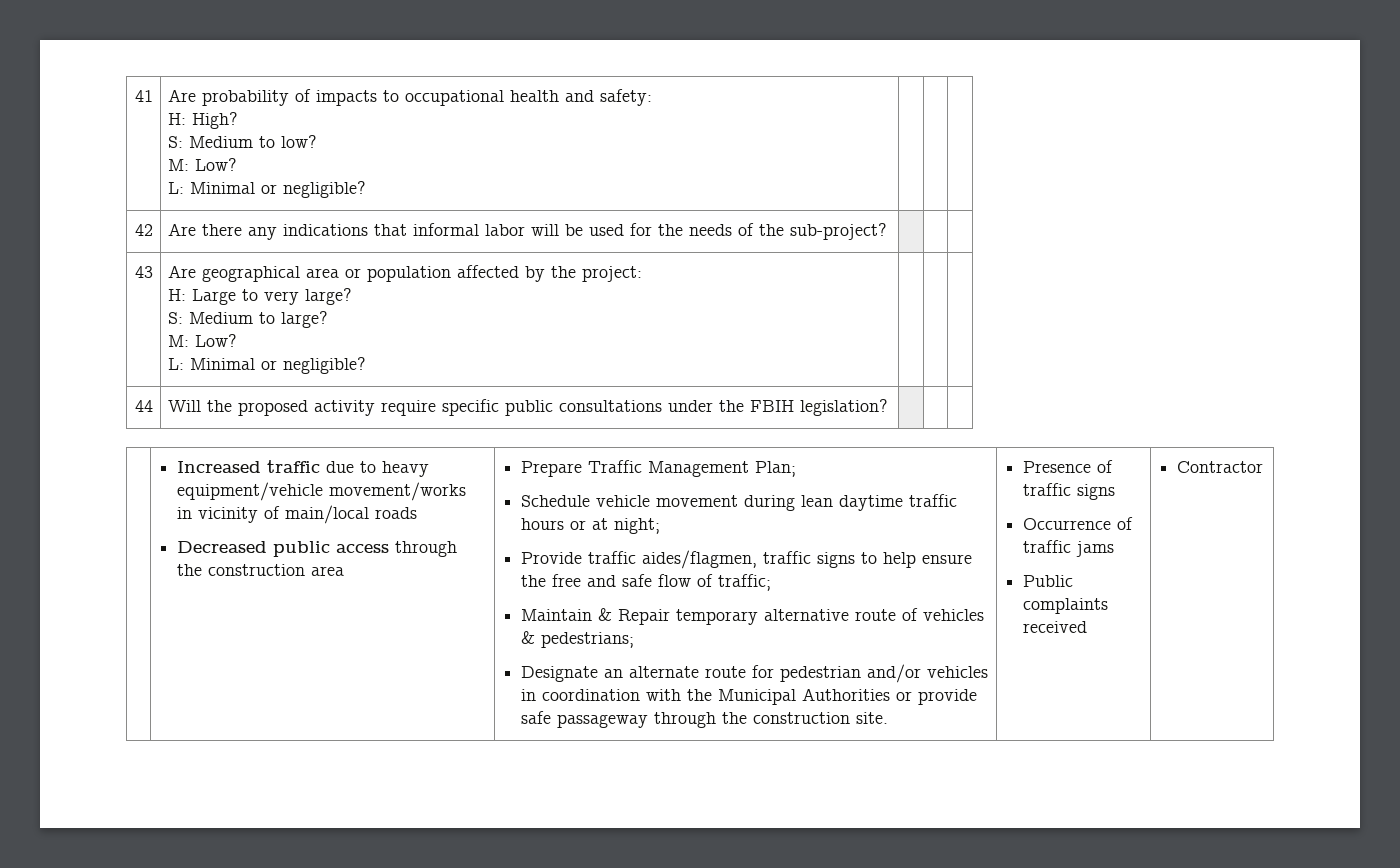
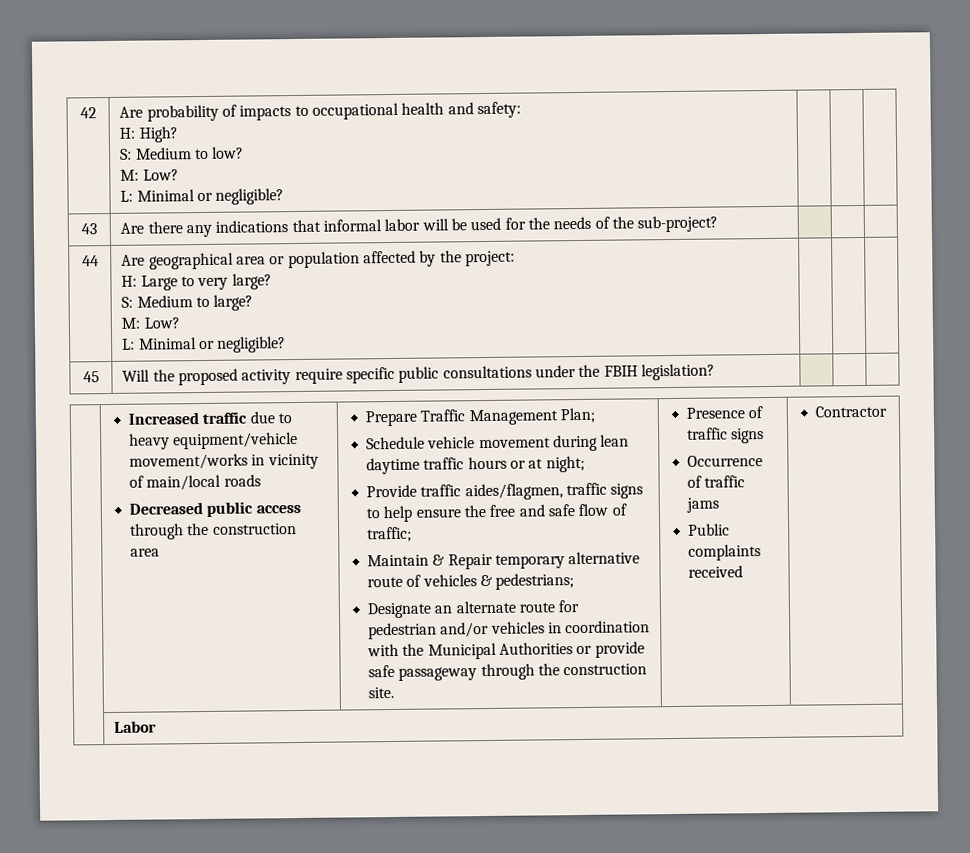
- 41 | Are probability of impacts to occupational health and safety:
+ 42 | Are probability of impacts to occupational health and safety:
- 42 | Are there any indications that informal labor will be used for the needs of the sub-project? | | |
+ 43 | Are there any indications that informal labor will be used for the needs of the sub-project? | | |
- 43 | Are geographical area or population affected by the project:
+ 44 | Are geographical area or population affected by the project:
- 44 | Will the proposed activity require specific public consultations under the FBIH legislation? | | |
+ 45 | Will the proposed activity require specific public consultations under the FBIH legislation? | | |
+ | Labor

